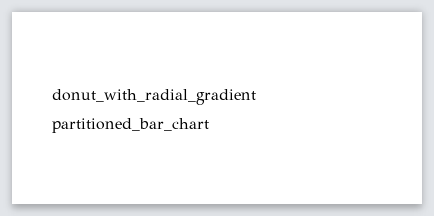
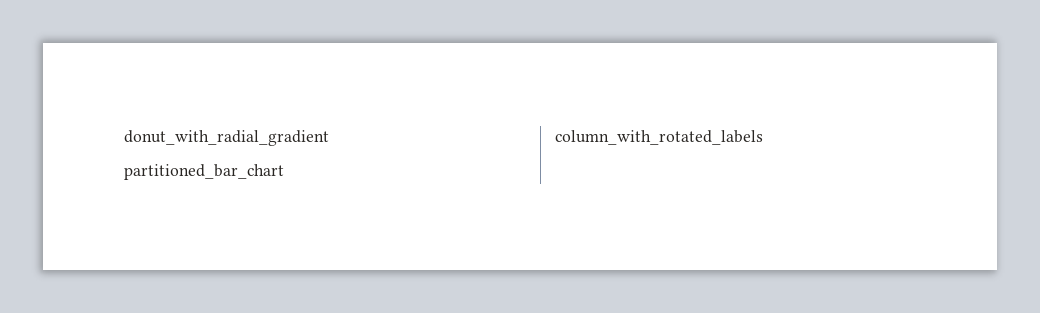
+ column_with_rotated_labels

